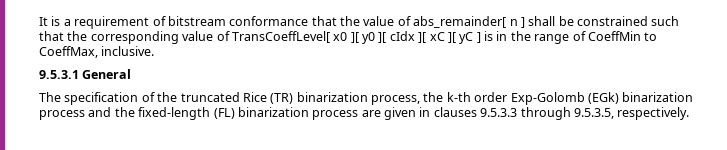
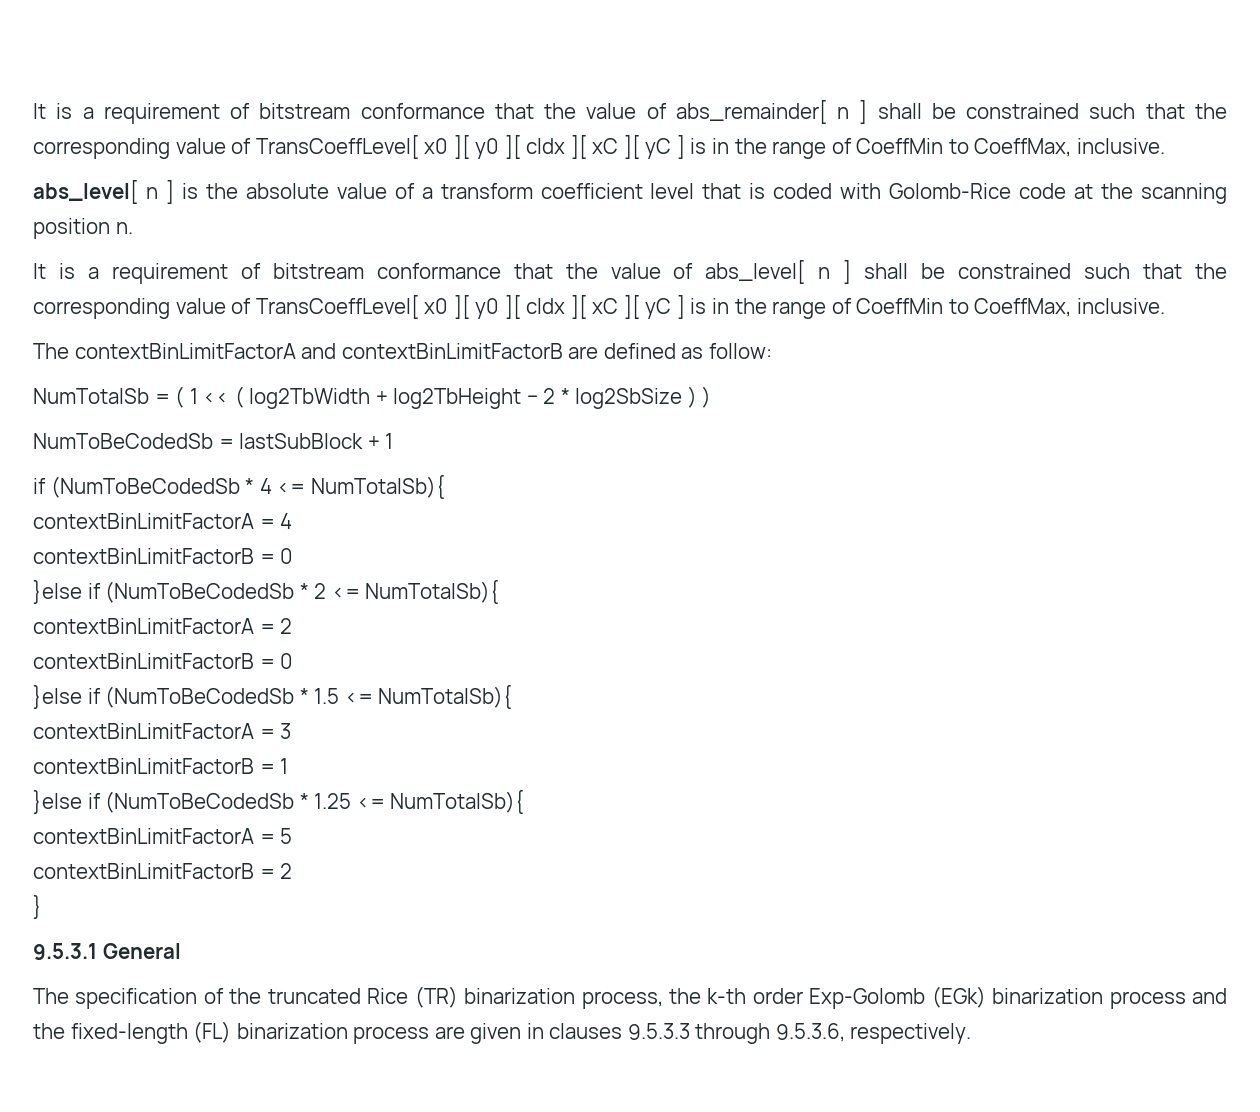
+ abs_level[ n ] is the absolute value of a transform coefficient level that is coded with Golomb-Rice code at the scanning position n.
+ It is a requirement of bitstream conformance that the value of abs_level[ n ] shall be constrained such that the corresponding value of TransCoeffLevel[ x0 ][ y0 ][ cIdx ][ xC ][ yC ] is in the range of CoeffMin to CoeffMax, inclusive.
+ The contextBinLimitFactorA and contextBinLimitFactorB are defined as follow:
+ NumTotalSb = ( 1 << ( log2TbWidth + log2TbHeight − 2 * log2SbSize ) )
+ NumToBeCodedSb = lastSubBlock + 1
+ if (NumToBeCodedSb * 4 <= NumTotalSb){
+ contextBinLimitFactorA = 4
+ contextBinLimitFactorB = 0
+ }else if (NumToBeCodedSb * 2 <= NumTotalSb){
+ contextBinLimitFactorA = 2
+ contextBinLimitFactorB = 0
+ }else if (NumToBeCodedSb * 1.5 <= NumTotalSb){
+ contextBinLimitFactorA = 3
+ contextBinLimitFactorB = 1
+ }else if (NumToBeCodedSb * 1.25 <= NumTotalSb){
+ contextBinLimitFactorA = 5
+ contextBinLimitFactorB = 2
+ }
- The specification of the truncated Rice (TR) binarization process, the k-th order Exp-Golomb (EGk) binarization process and the fixed-length (FL) binarization process are given in clauses 9.5.3.3 through 9.5.3.5, respectively.
+ The specification of the truncated Rice (TR) binarization process, the k-th order Exp-Golomb (EGk) binarization process and the fixed-length (FL) binarization process are given in clauses 9.5.3.3 through 9.5.3.6, respectively.

